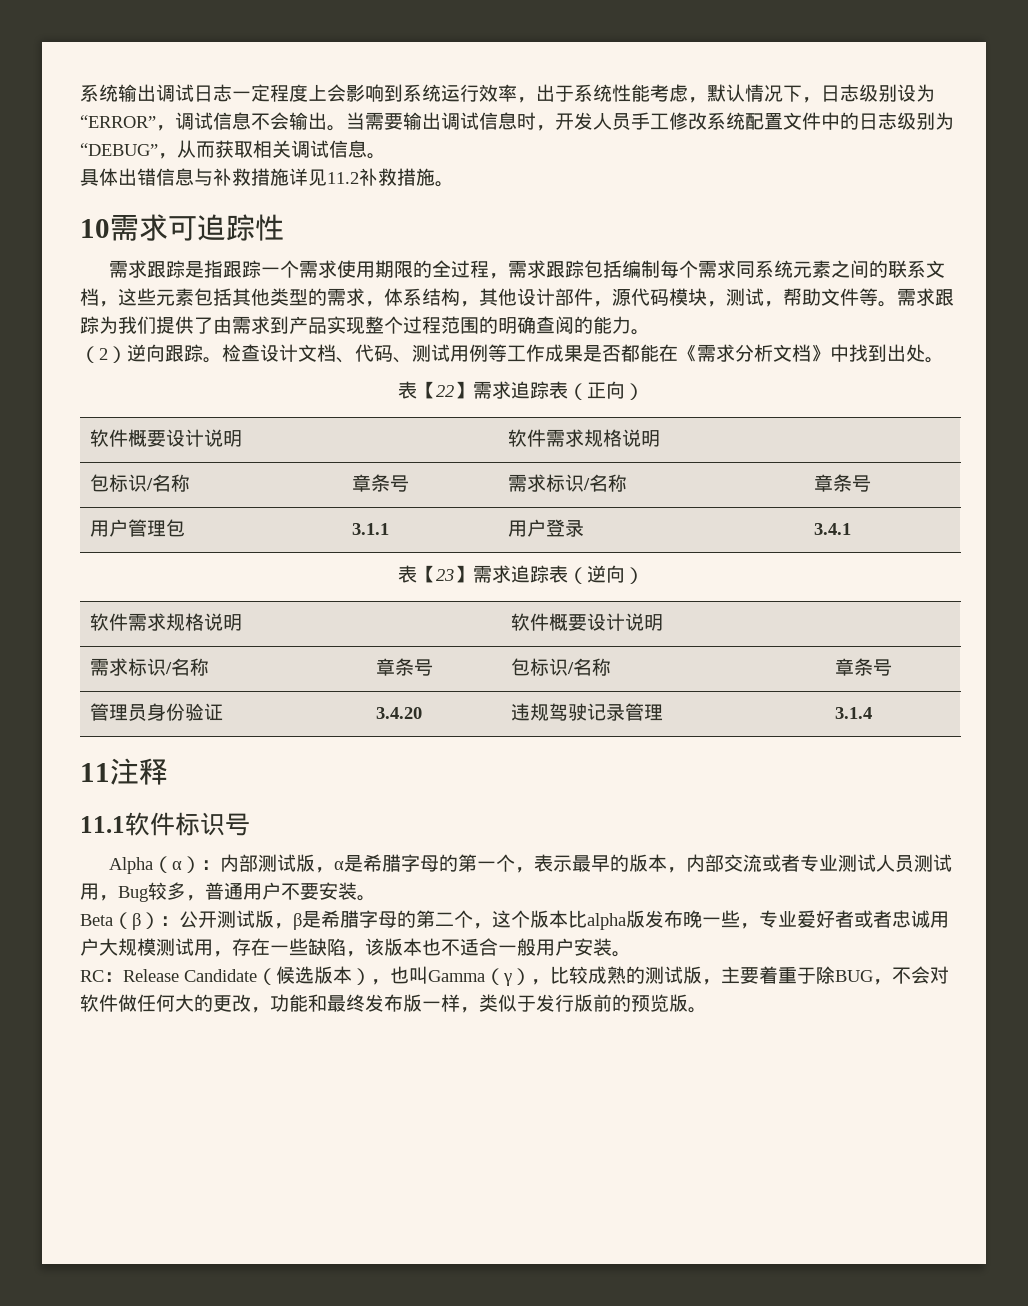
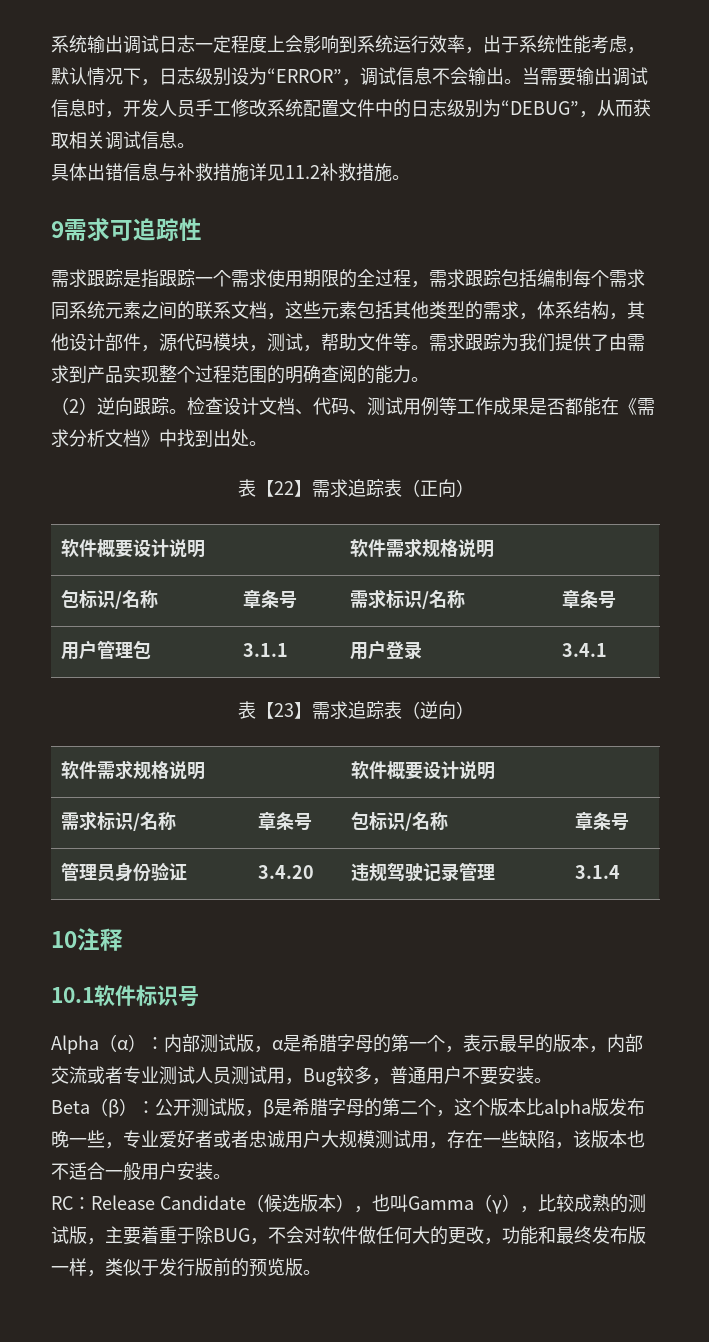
- 10需求可追踪性
+ 9需求可追踪性
- 11注释
+ 10注释
- 11.1软件标识号
+ 10.1软件标识号

